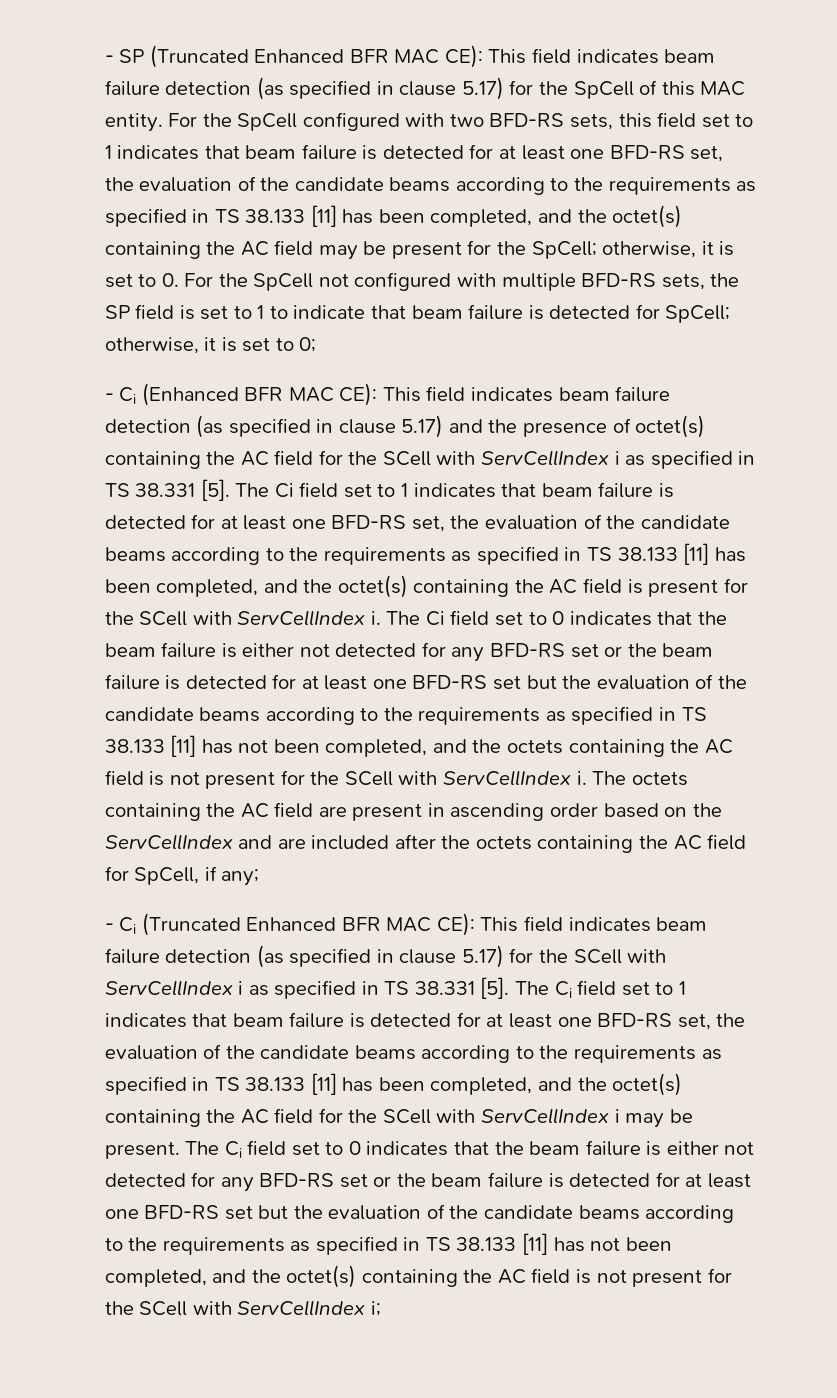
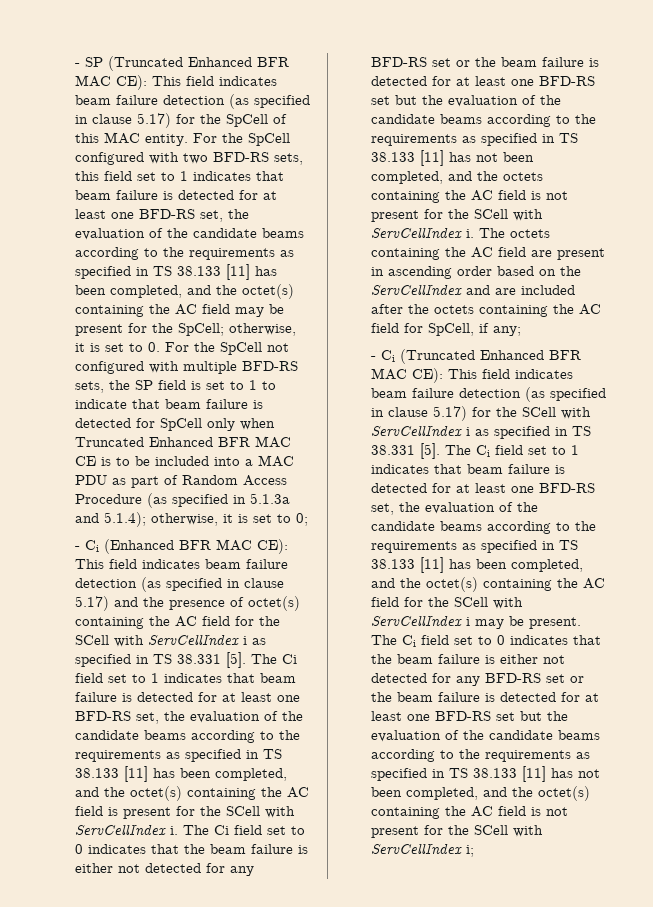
- otherwise, it is set to 0. For the SpCell not configured with multiple BFD-RS sets, the SP field is set to 1 to indicate that beam failure is detected for SpCell;
+ otherwise, it is set to 0. For the SpCell not configured with multiple BFD-RS sets, the SP field is set to 1 to indicate that beam failure is detected for SpCell only when Truncated Enhanced BFR MAC CE is to be included into a MAC PDU as part of Random Access Procedure (as specified in 5.1.3a and 5.1.4);

